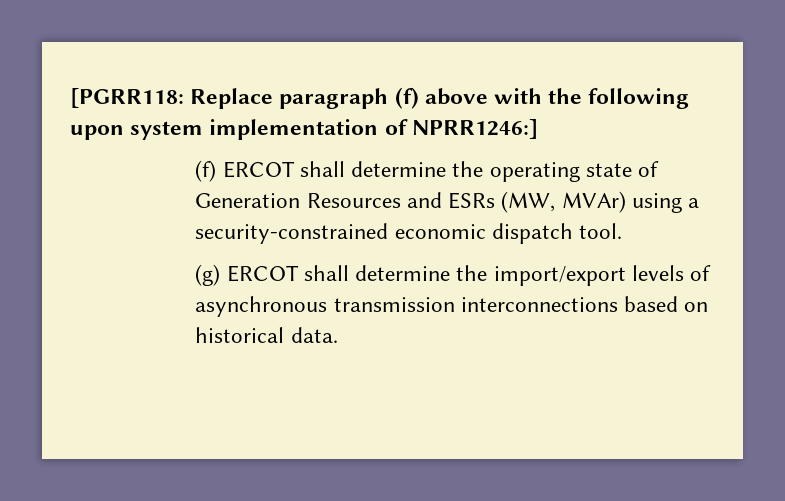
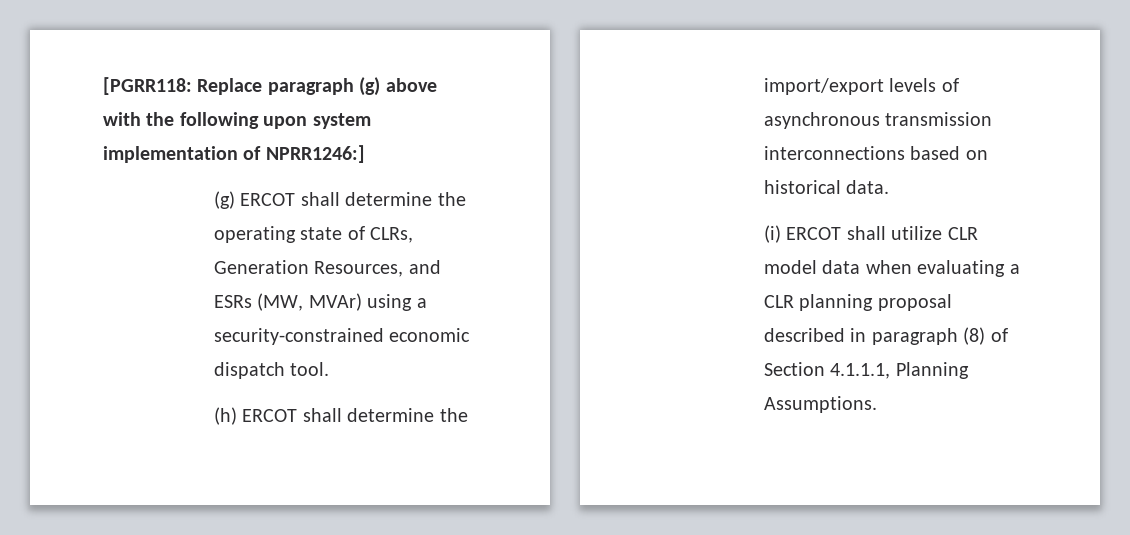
- [PGRR118: Replace paragraph (f) above with the following upon system implementation of NPRR1246:]
+ [PGRR118: Replace paragraph (g) above with the following upon system implementation of NPRR1246:]
- (f) ERCOT shall determine the operating state of Generation Resources and ESRs (MW, MVAr) using a security-constrained economic dispatch tool.
+ (g) ERCOT shall determine the operating state of CLRs, Generation Resources, and ESRs (MW, MVAr) using a security-constrained economic dispatch tool.
- (g) ERCOT shall determine the import/export levels of asynchronous transmission interconnections based on historical data.
+ (h) ERCOT shall determine the import/export levels of asynchronous transmission interconnections based on historical data.
+ (i) ERCOT shall utilize CLR model data when evaluating a CLR planning proposal described in paragraph (8) of Section 4.1.1.1, Planning Assumptions.

